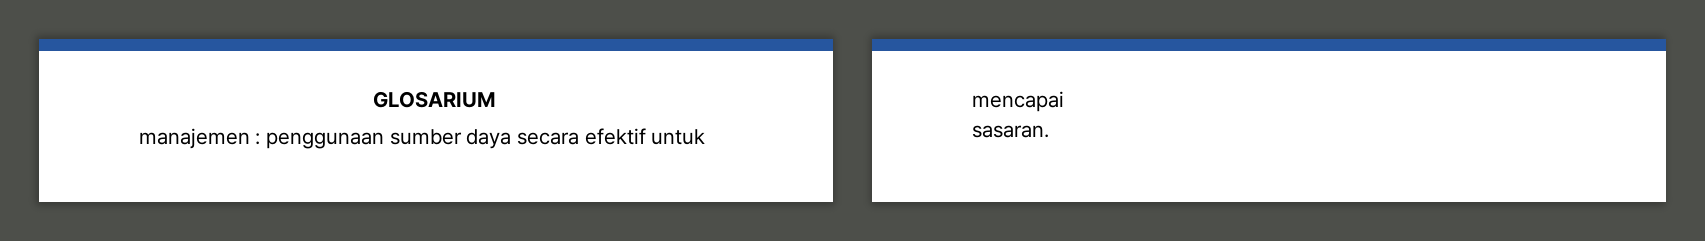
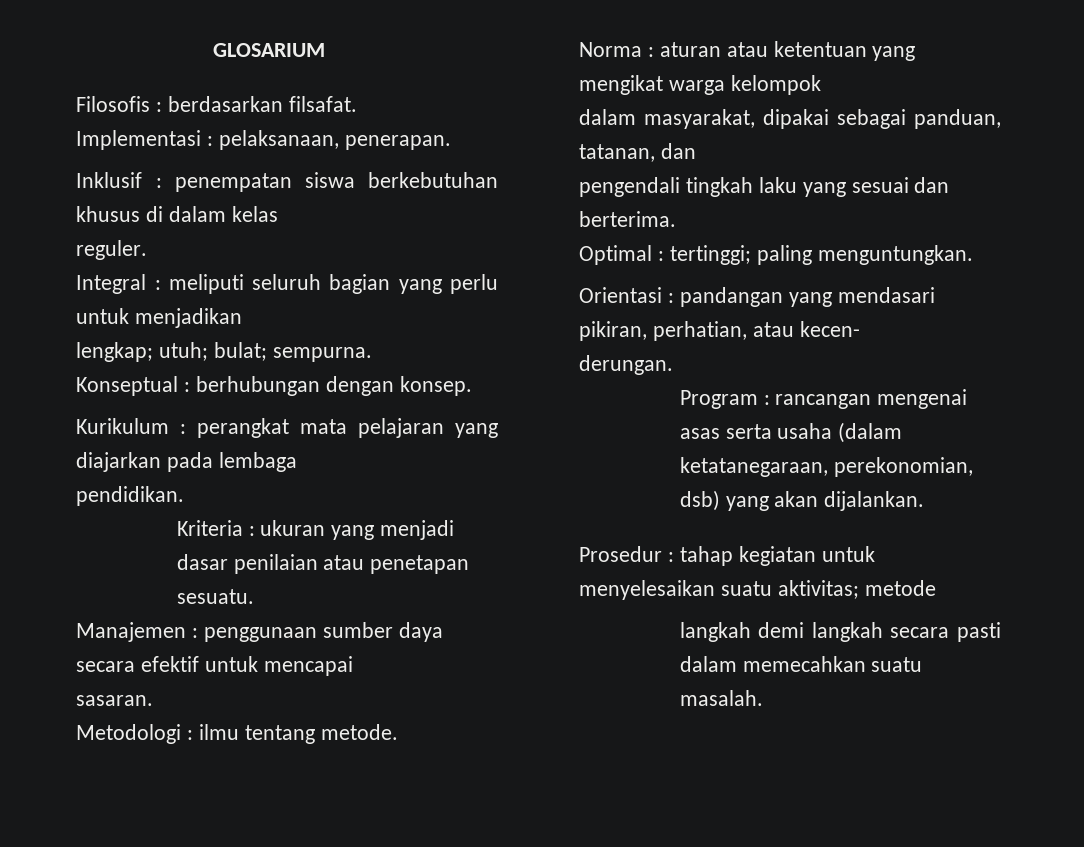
- manajemen : penggunaan sumber daya secara efektif untuk mencapai
+ Filosofis : berdasarkan filsafat.
+ Implementasi : pelaksanaan, penerapan.
+ Inklusif : penempatan siswa berkebutuhan khusus di dalam kelas
+ reguler.
+ Integral : meliputi seluruh bagian yang perlu untuk menjadikan
+ lengkap; utuh; bulat; sempurna.
+ Konseptual : berhubungan dengan konsep.
+ Kurikulum : perangkat mata pelajaran yang diajarkan pada lembaga
+ pendidikan.
+ Kriteria : ukuran yang menjadi dasar penilaian atau penetapan sesuatu.
+ Manajemen : penggunaan sumber daya secara efektif untuk mencapai
+ Metodologi : ilmu tentang metode.
+ Norma : aturan atau ketentuan yang mengikat warga kelompok
+ dalam masyarakat, dipakai sebagai panduan, tatanan, dan
+ pengendali tingkah laku yang sesuai dan berterima.
+ Optimal : tertinggi; paling menguntungkan.
+ Orientasi : pandangan yang mendasari pikiran, perhatian, atau kecen-
+ derungan.
+ Program : rancangan mengenai asas serta usaha (dalam ketatanegaraan, perekonomian, dsb) yang akan dijalankan.
+ Prosedur : tahap kegiatan untuk menyelesaikan suatu aktivitas; metode
+ langkah demi langkah secara pasti dalam memecahkan suatu masalah.

